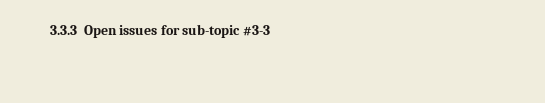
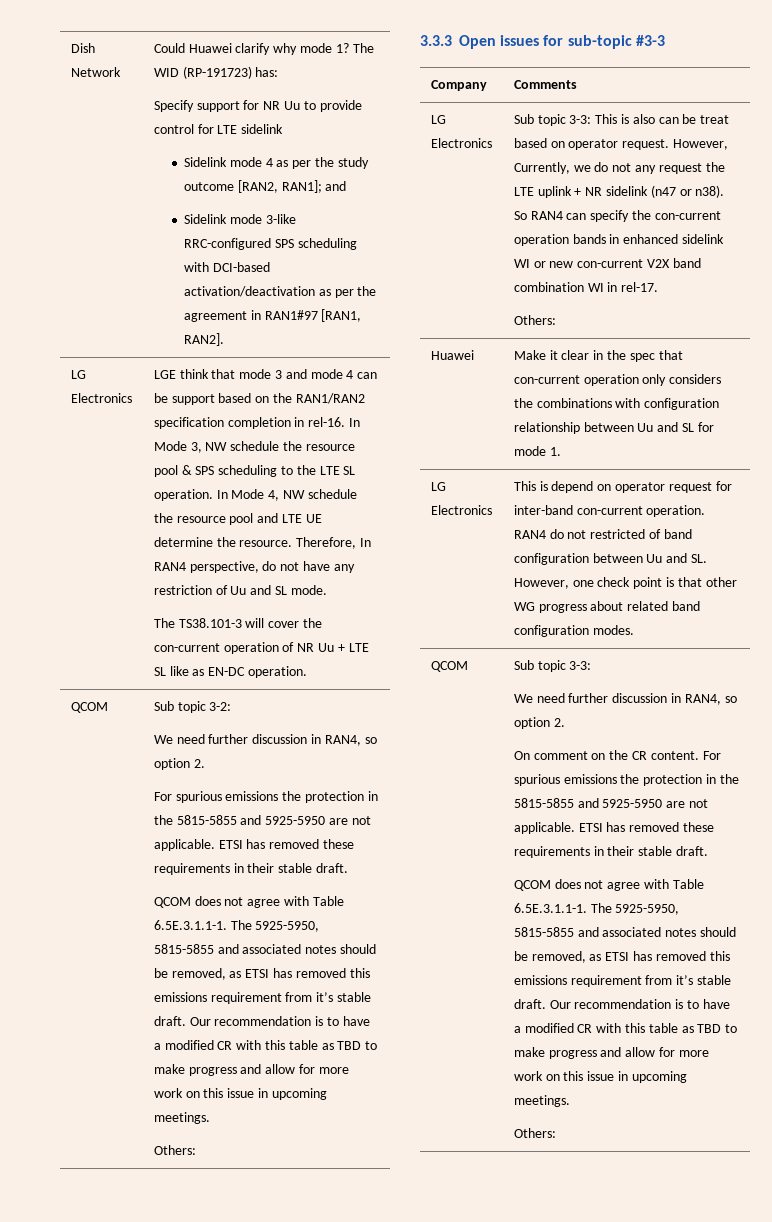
+ Dish Network | Could Huawei clarify why mode 1? The WID (RP-191723) has:
+ Specify support for NR Uu to provide control for LTE sidelink
+ Sidelink mode 4 as per the study outcome [RAN2, RAN1]; and
+ Sidelink mode 3-like RRC-configured SPS scheduling with DCI-based activation/deactivation as per the agreement in RAN1#97 [RAN1, RAN2].
+ LG Electronics | LGE think that mode 3 and mode 4 can be support based on the RAN1/RAN2 specification completion in rel-16. In Mode 3, NW schedule the resource pool & SPS scheduling to the LTE SL operation. In Mode 4, NW schedule the resource pool and LTE UE determine the resource. Therefore, In RAN4 perspective, do not have any restriction of Uu and SL mode.
+ The TS38.101-3 will cover the con-current operation of NR Uu + LTE SL like as EN-DC operation.
+ QCOM | Sub topic 3-2:
+ We need further discussion in RAN4, so option 2.
+ For spurious emissions the protection in the 5815-5855 and 5925-5950 are not applicable. ETSI has removed these requirements in their stable draft.
+ QCOM does not agree with Table 6.5E.3.1.1-1. The 5925-5950, 5815-5855 and associated notes should be removed, as ETSI has removed this emissions requirement from it’s stable draft. Our recommendation is to have a modified CR with this table as TBD to make progress and allow for more work on this issue in upcoming meetings.
+ Others:
+ Company | Comments
+ LG Electronics | Sub topic 3-3: This is also can be treat based on operator request. However, Currently, we do not any request the LTE uplink + NR sidelink (n47 or n38). So RAN4 can specify the con-current operation bands in enhanced sidelink WI or new con-current V2X band combination WI in rel-17.
+ Others:
+ Huawei | Make it clear in the spec that con-current operation only considers the combinations with configuration relationship between Uu and SL for mode 1.
+ LG Electronics | This is depend on operator request for inter-band con-current operation. RAN4 do not restricted of band configuration between Uu and SL. However, one check point is that other WG progress about related band configuration modes.
+ QCOM | Sub topic 3-3:
+ We need further discussion in RAN4, so option 2.
+ On comment on the CR content. For spurious emissions the protection in the 5815-5855 and 5925-5950 are not applicable. ETSI has removed these requirements in their stable draft.
+ QCOM does not agree with Table 6.5E.3.1.1-1. The 5925-5950, 5815-5855 and associated notes should be removed, as ETSI has removed this emissions requirement from it’s stable draft. Our recommendation is to have a modified CR with this table as TBD to make progress and allow for more work on this issue in upcoming meetings.
+ Others:

